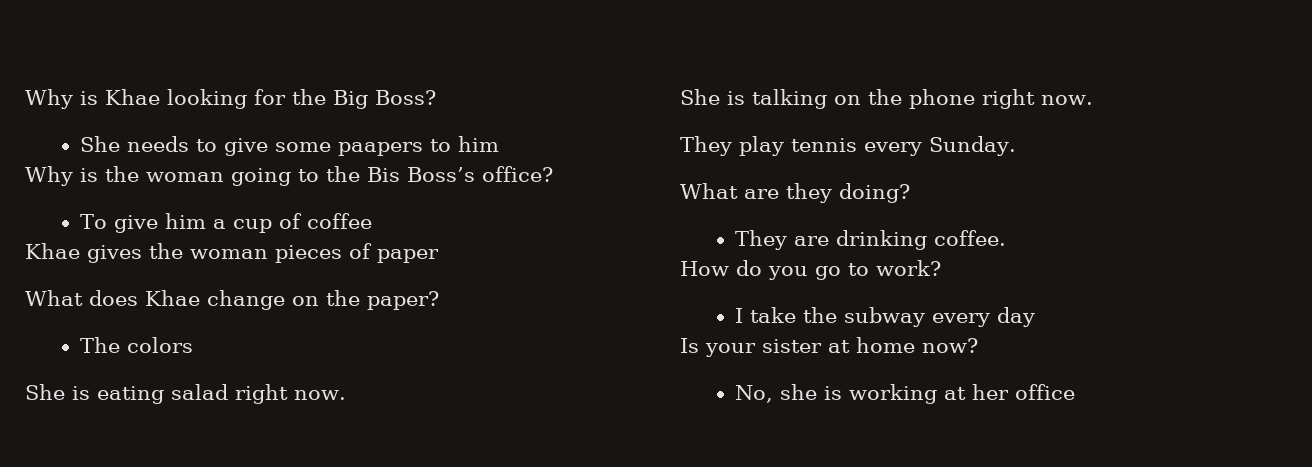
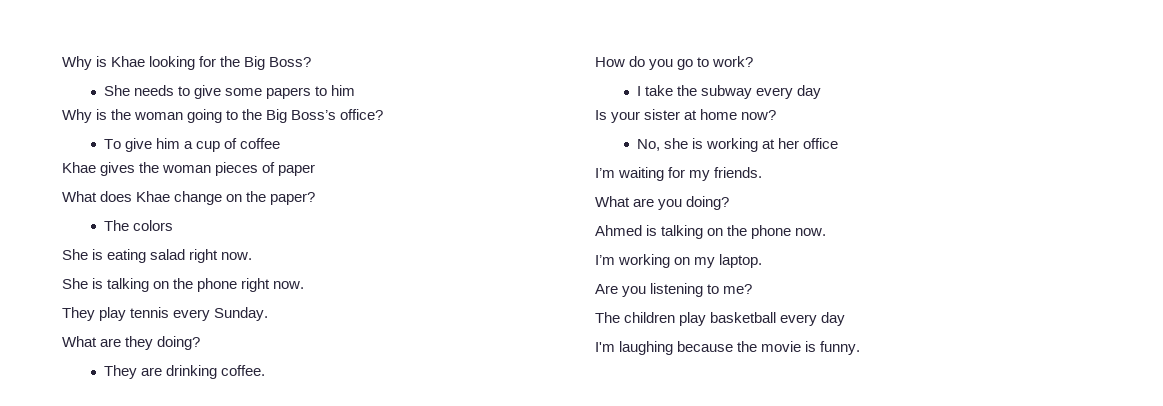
- She needs to give some paapers to him
+ She needs to give some papers to him
- Why is the woman going to the Bis Boss’s office?
+ Why is the woman going to the Big Boss’s office?
+ I’m waiting for my friends.
+ What are you doing?
+ Ahmed is talking on the phone now.
+ I’m working on my laptop.
+ Are you listening to me?
+ The children play basketball every day
+ I'm laughing because the movie is funny.

